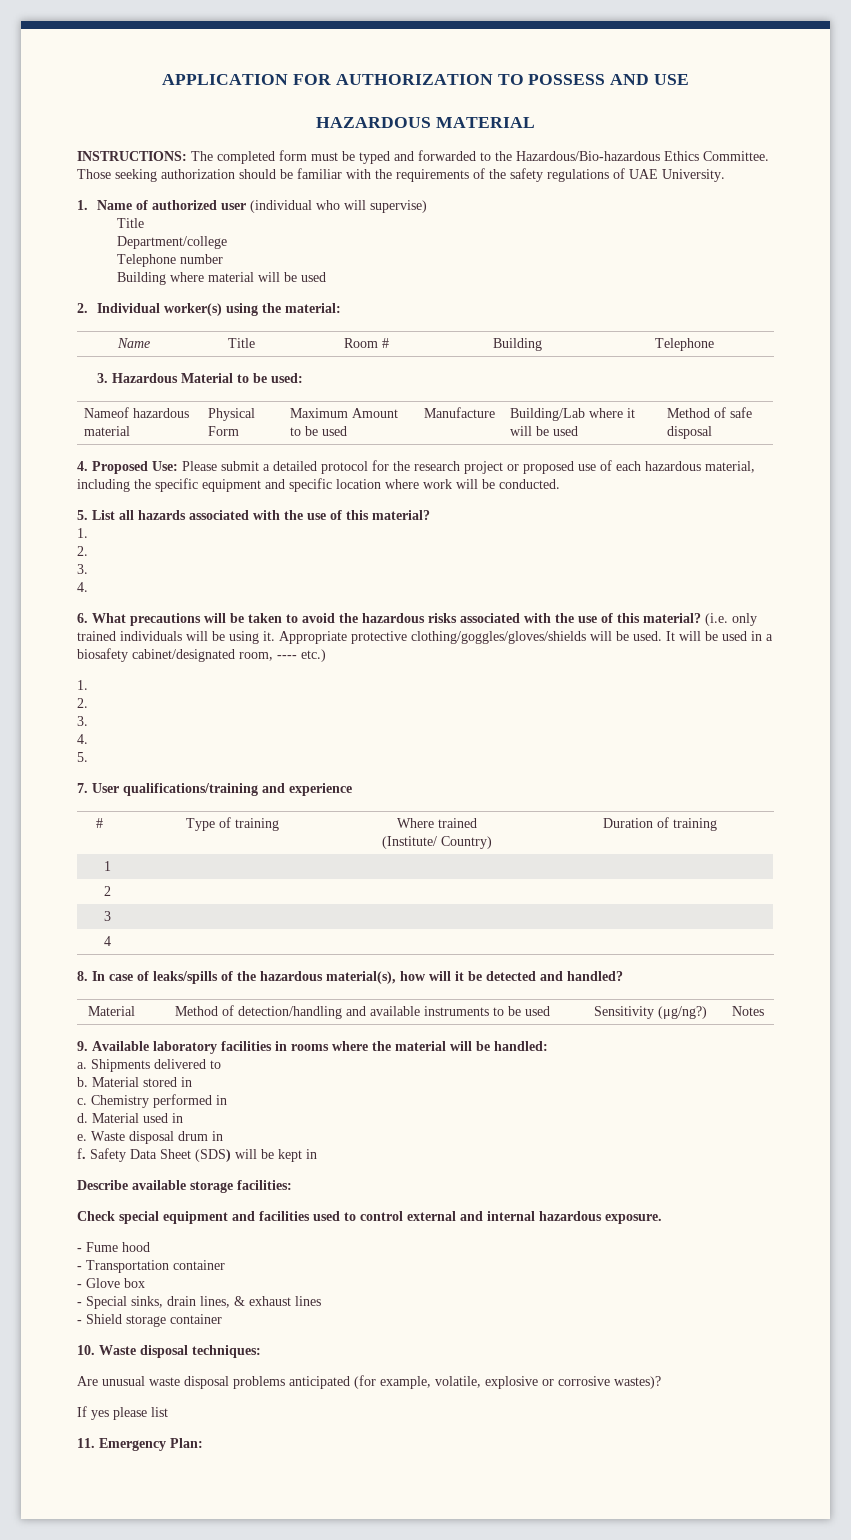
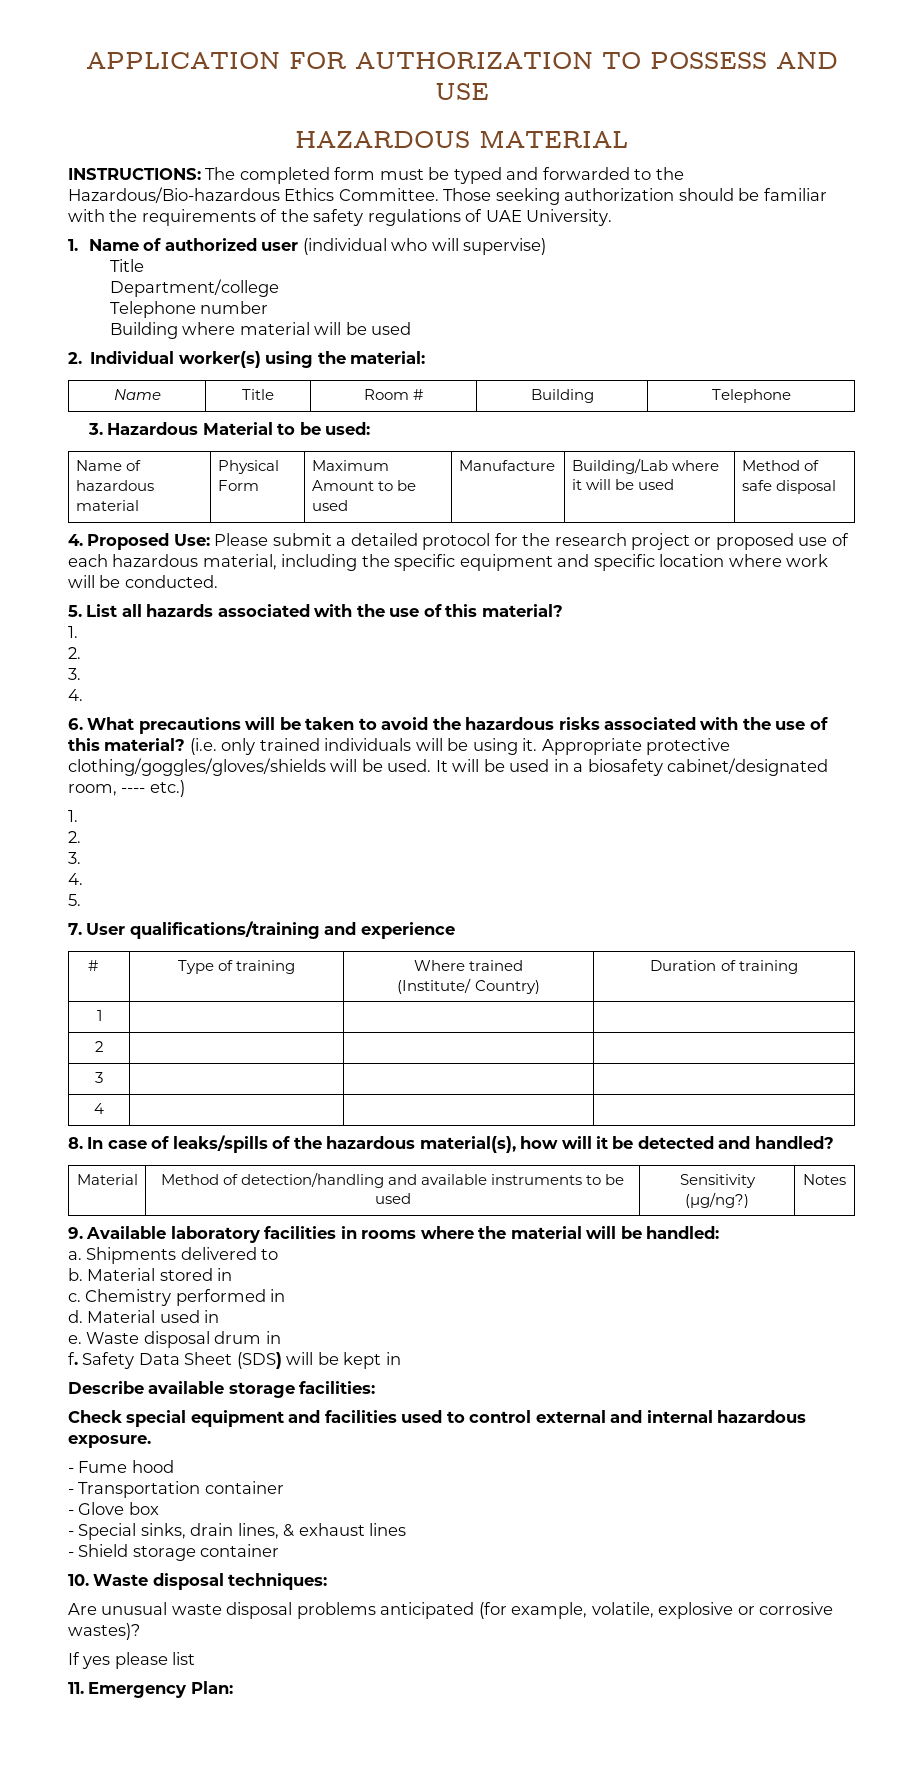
- Nameof hazardous material | Physical Form | Maximum Amount to be used | Manufacture | Building/Lab where it will be used | Method of safe disposal
+ Name of hazardous material | Physical Form | Maximum Amount to be used | Manufacture | Building/Lab where it will be used | Method of safe disposal

